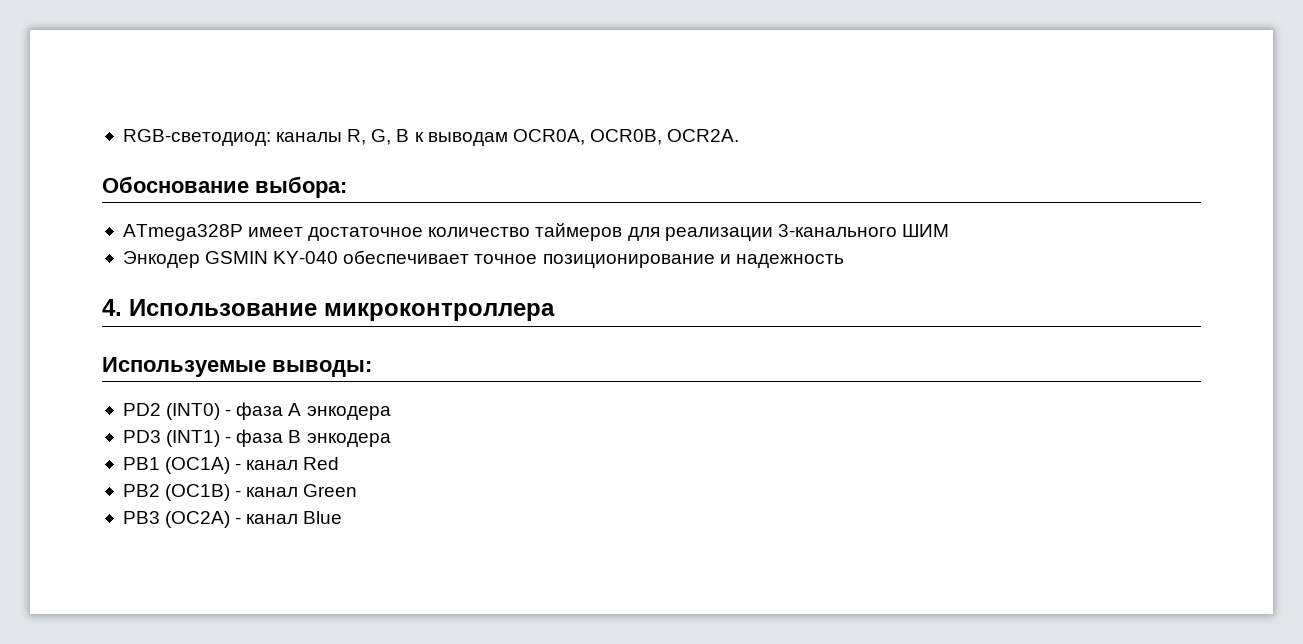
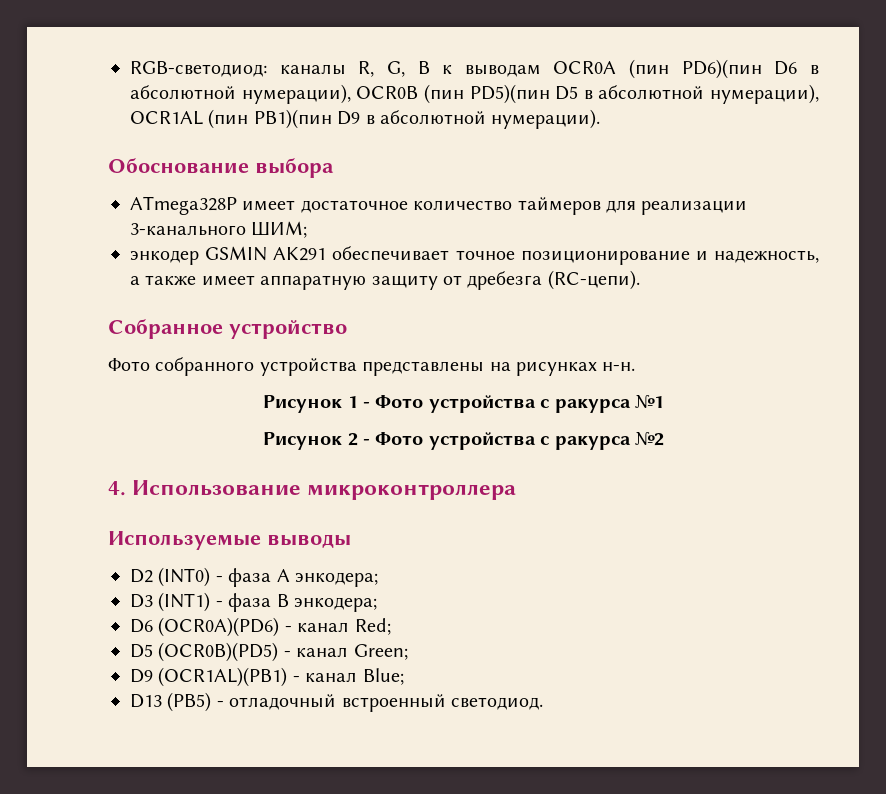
- RGB-светодиод: каналы R, G, B к выводам OCR0A, OCR0B, OCR2A.
+ RGB-светодиод: каналы R, G, B к выводам OCR0A (пин PD6)(пин D6 в абсолютной нумерации), OCR0B (пин PD5)(пин D5 в абсолютной нумерации), OCR1AL (пин PB1)(пин D9 в абсолютной нумерации).
- Обоснование выбора:
+ Обоснование выбора
- ATmega328P имеет достаточное количество таймеров для реализации 3-канального ШИМ
- Энкодер GSMIN KY-040 обеспечивает точное позиционирование и надежность
+ ATmega328P имеет достаточное количество таймеров для реализации 3-канального ШИМ;
+ энкодер GSMIN AK291 обеспечивает точное позиционирование и надежность, а также имеет аппаратную защиту от дребезга (RC-цепи).
+ Собранное устройство
+ Фото собранного устройства представлены на рисунках н-н.
+ Рисунок 1 - Фото устройства с ракурса №1
+ Рисунок 2 - Фото устройства с ракурса №2
- Используемые выводы:
- PD2 (INT0) - фаза A энкодера
- PD3 (INT1) - фаза B энкодера
- PB1 (OC1A) - канал Red
- PB2 (OC1B) - канал Green
- PB3 (OC2A) - канал Blue
+ Используемые выводы
+ D2 (INT0) - фаза A энкодера;
+ D3 (INT1) - фаза B энкодера;
+ D6 (OCR0A)(PD6) - канал Red;
+ D5 (OCR0B)(PD5) - канал Green;
+ D9 (OCR1AL)(PB1) - канал Blue;
+ D13 (PB5) - отладочный встроенный светодиод.

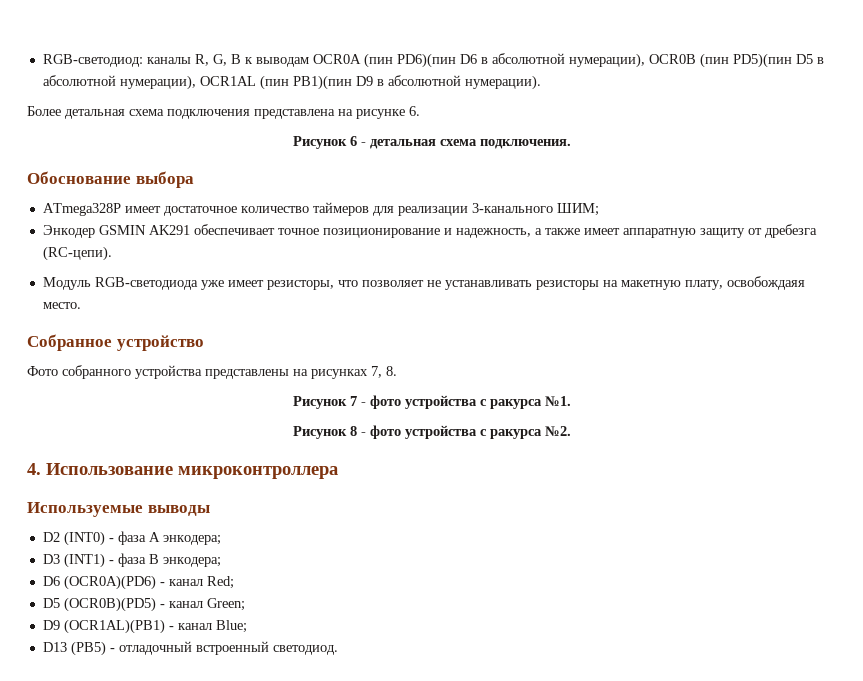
+ Более детальная схема подключения представлена на рисунке 6.
+ Рисунок 6 - детальная схема подключения.
- энкодер GSMIN AK291 обеспечивает точное позиционирование и надежность, а также имеет аппаратную защиту от дребезга (RC-цепи).
+ Энкодер GSMIN AK291 обеспечивает точное позиционирование и надежность, а также имеет аппаратную защиту от дребезга (RC-цепи).
+ Модуль RGB-светодиода уже имеет резисторы, что позволяет не устанавливать резисторы на макетную плату, освобождаяя место.
- Фото собранного устройства представлены на рисунках н-н.
- Рисунок 1 - Фото устройства с ракурса №1
- Рисунок 2 - Фото устройства с ракурса №2
+ Фото собранного устройства представлены на рисунках 7, 8.
+ Рисунок 7 - фото устройства с ракурса №1.
+ Рисунок 8 - фото устройства с ракурса №2.

